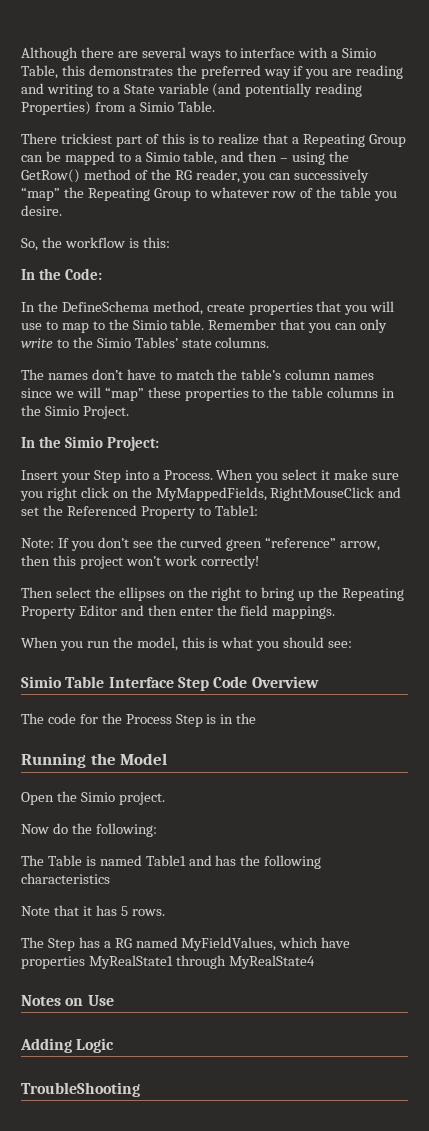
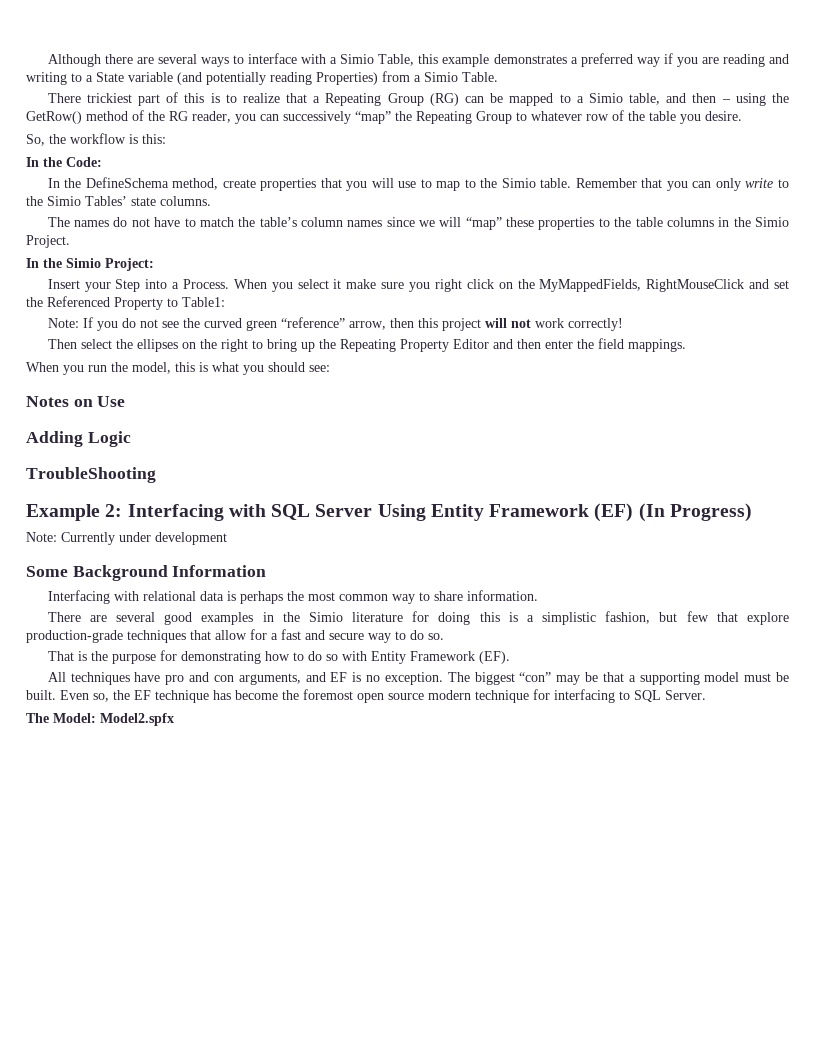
- Although there are several ways to interface with a Simio Table, this demonstrates the preferred way if you are reading and writing to a State variable (and potentially reading Properties) from a Simio Table.
+ Although there are several ways to interface with a Simio Table, this example demonstrates a preferred way if you are reading and writing to a State variable (and potentially reading Properties) from a Simio Table.
- There trickiest part of this is to realize that a Repeating Group can be mapped to a Simio table, and then – using the GetRow() method of the RG reader, you can successively “map” the Repeating Group to whatever row of the table you desire.
+ There trickiest part of this is to realize that a Repeating Group (RG) can be mapped to a Simio table, and then – using the GetRow() method of the RG reader, you can successively “map” the Repeating Group to whatever row of the table you desire.
- The names don’t have to match the table’s column names since we will “map” these properties to the table columns in the Simio Project.
+ The names do not have to match the table’s column names since we will “map” these properties to the table columns in the Simio Project.
- Note: If you don’t see the curved green “reference” arrow, then this project won’t work correctly!
+ Note: If you do not see the curved green “reference” arrow, then this project will not work correctly!
- Simio Table Interface Step Code Overview
- The code for the Process Step is in the
- Running the Model
- Open the Simio project.
- Now do the following:
- The Table is named Table1 and has the following characteristics
- Note that it has 5 rows.
- The Step has a RG named MyFieldValues, which have properties MyRealState1 through MyRealState4
+ Example 2: Interfacing with SQL Server Using Entity Framework (EF) (In Progress)
+ Note: Currently under development
+ Some Background Information
+ Interfacing with relational data is perhaps the most common way to share information.
+ There are several good examples in the Simio literature for doing this is a simplistic fashion, but few that explore production-grade techniques that allow for a fast and secure way to do so.
+ That is the purpose for demonstrating how to do so with Entity Framework (EF).
+ All techniques have pro and con arguments, and EF is no exception. The biggest “con” may be that a supporting model must be built. Even so, the EF technique has become the foremost open source modern technique for interfacing to SQL Server.
+ The Model: Model2.spfx

